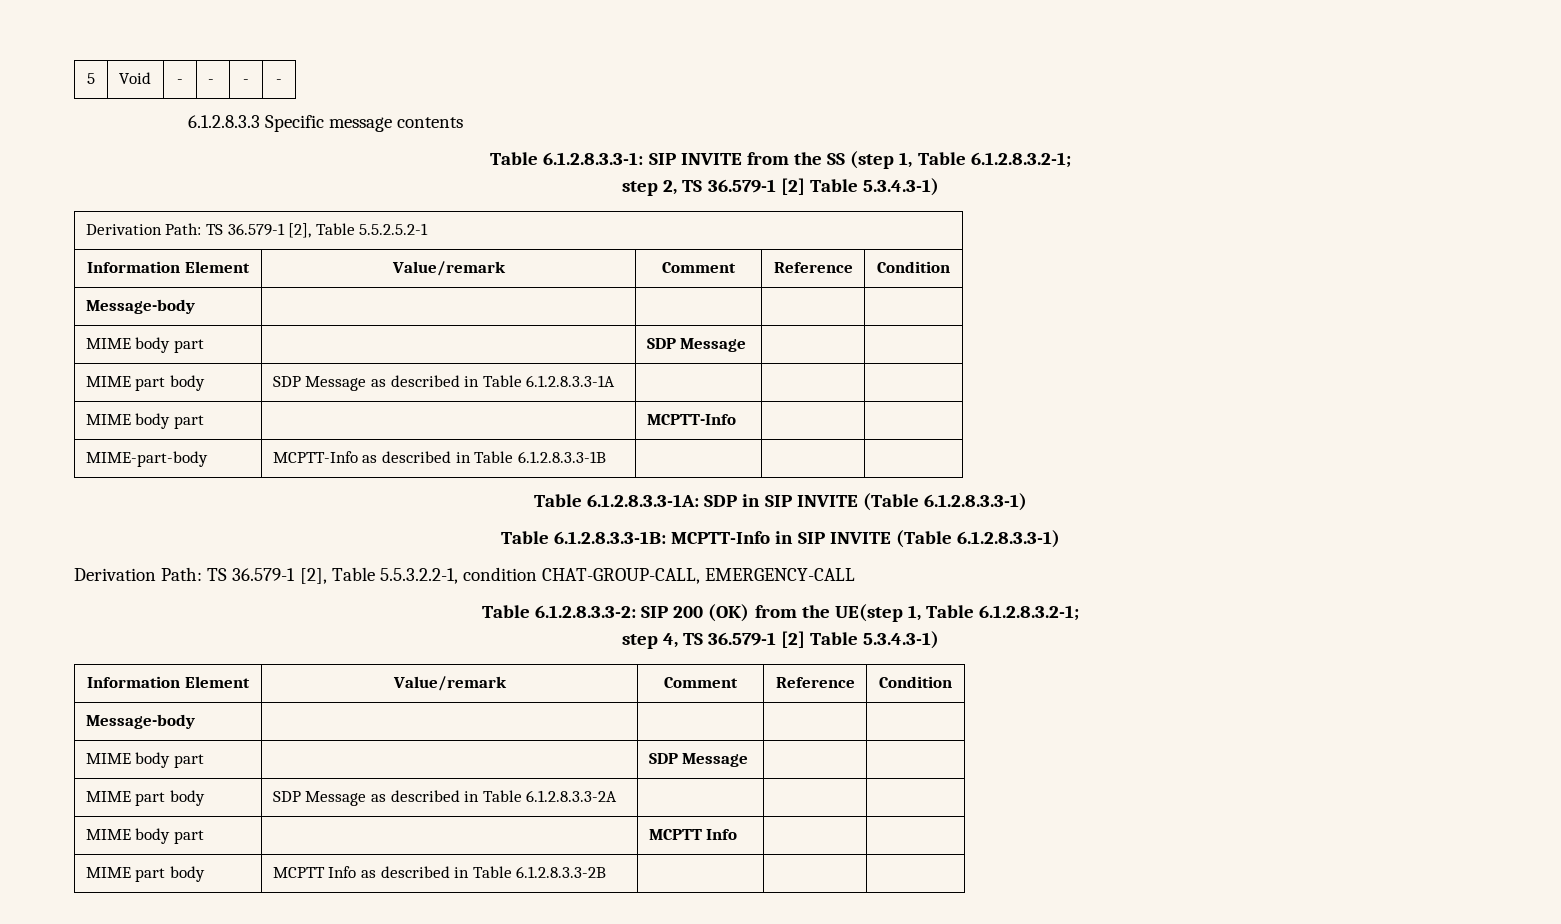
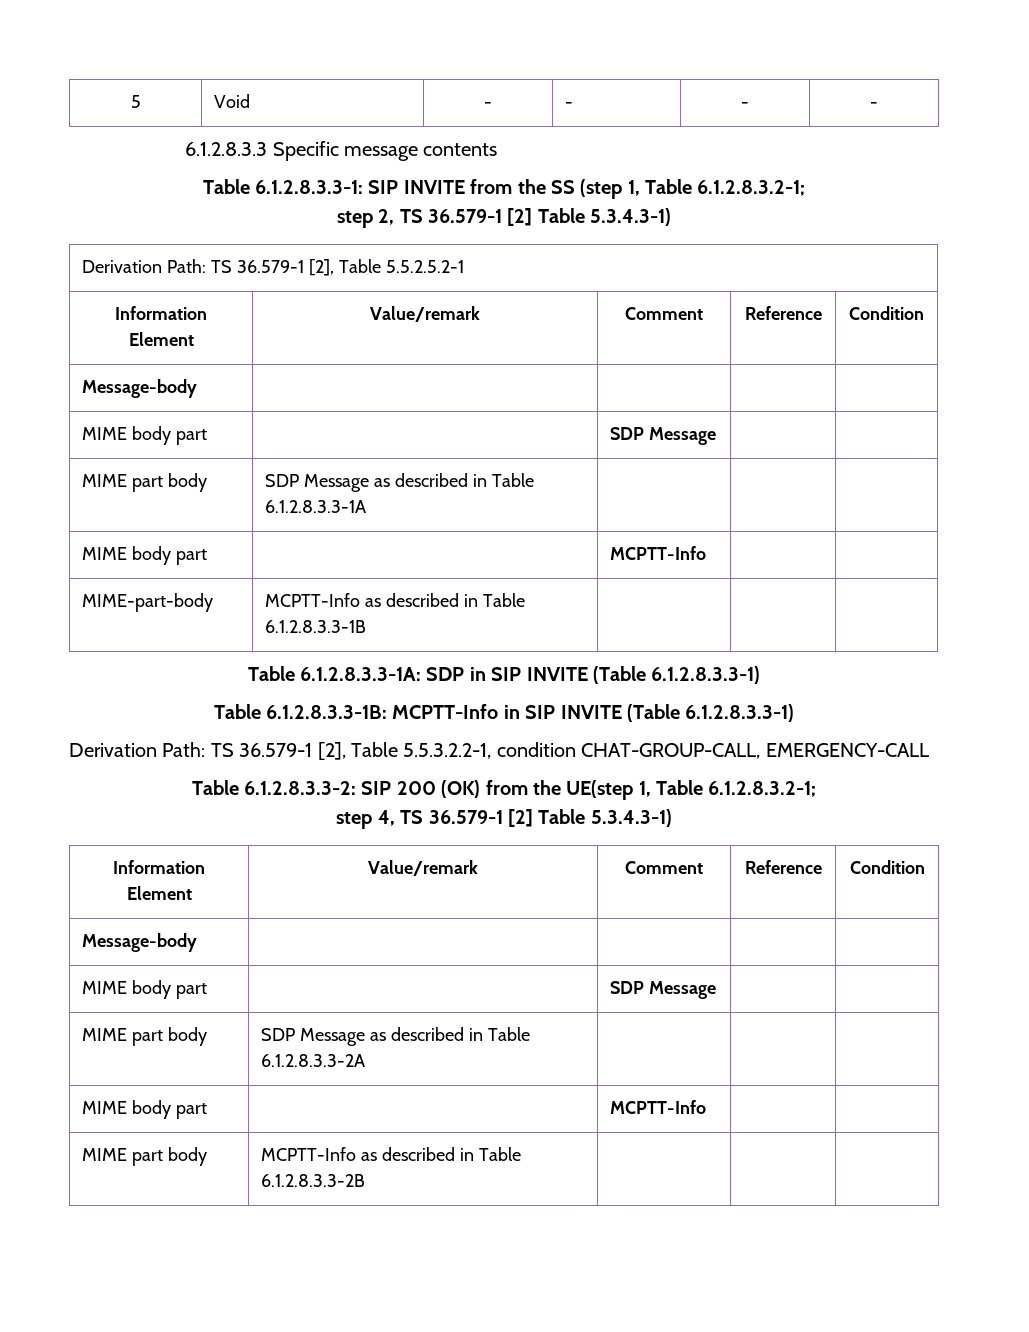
  MIME part body | SDP Message as described in Table 6.1.2.8.3.3-2A | | |
- MIME body part | | MCPTT Info | |
- MIME part body | MCPTT Info as described in Table 6.1.2.8.3.3-2B | | |
+ MIME body part | | MCPTT-Info | |
+ MIME part body | MCPTT-Info as described in Table 6.1.2.8.3.3-2B | | |

